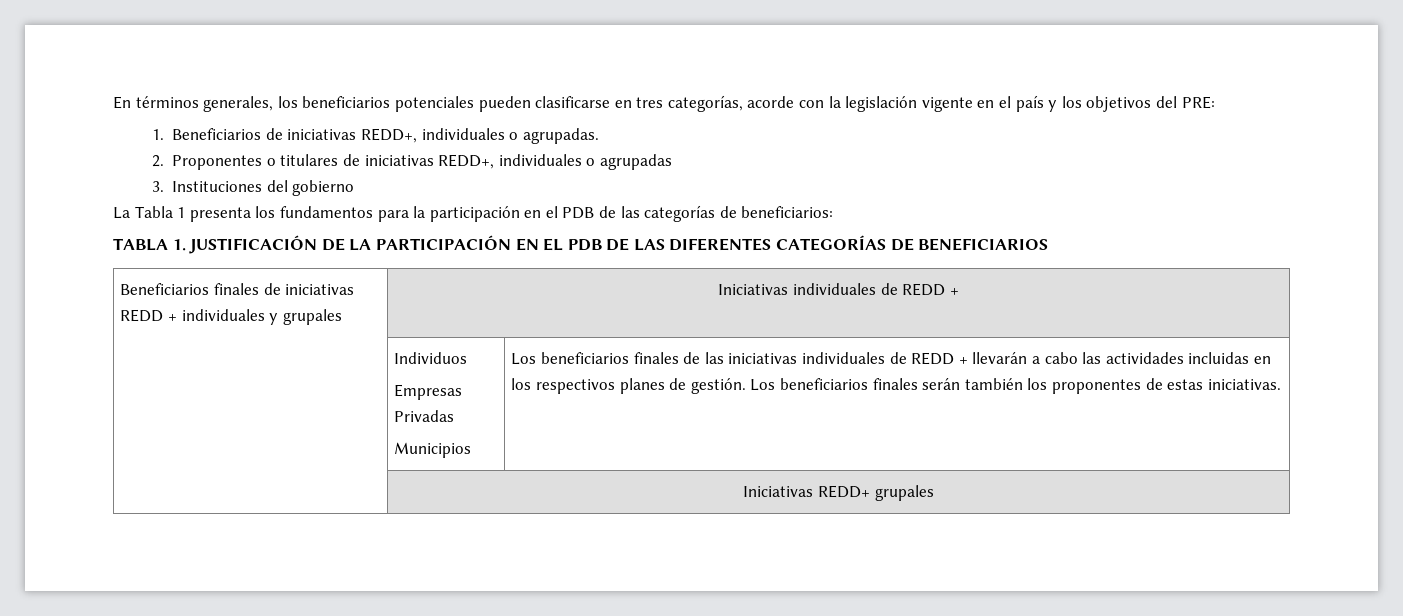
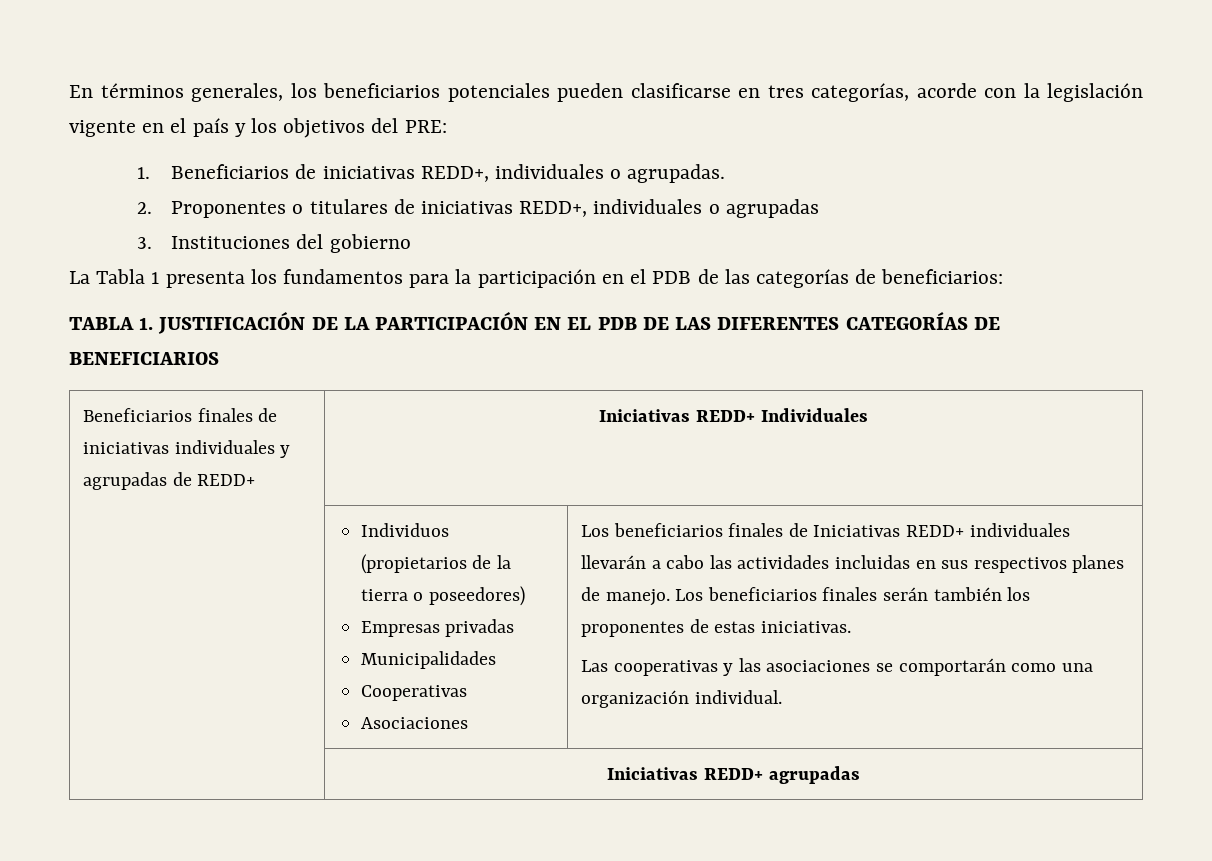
- Beneficiarios finales de iniciativas REDD + individuales y grupales | Iniciativas individuales de REDD +
- | Individuos
- Empresas Privadas
- Municipios | Los beneficiarios finales de las iniciativas individuales de REDD + llevarán a cabo las actividades incluidas en los respectivos planes de gestión. Los beneficiarios finales serán también los proponentes de estas iniciativas.
+ Beneficiarios finales de iniciativas individuales y agrupadas de REDD+ | Iniciativas REDD+ Individuales
+ | Individuos (propietarios de la tierra o poseedores)
+ Empresas privadas
+ Municipalidades
+ Cooperativas
+ Asociaciones | Los beneficiarios finales de Iniciativas REDD+ individuales llevarán a cabo las actividades incluidas en sus respectivos planes de manejo. Los beneficiarios finales serán también los proponentes de estas iniciativas.
- | Iniciativas REDD+ grupales
+ Las cooperativas y las asociaciones se comportarán como una organización individual.
+ | Iniciativas REDD+ agrupadas

